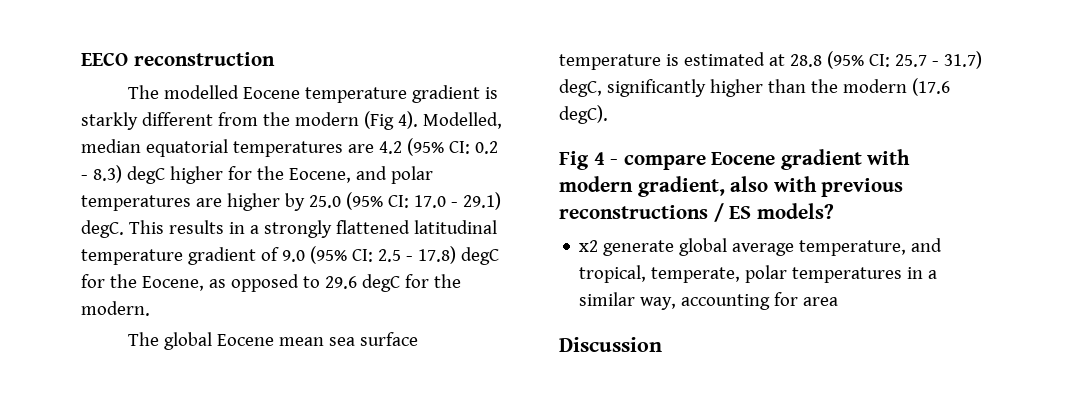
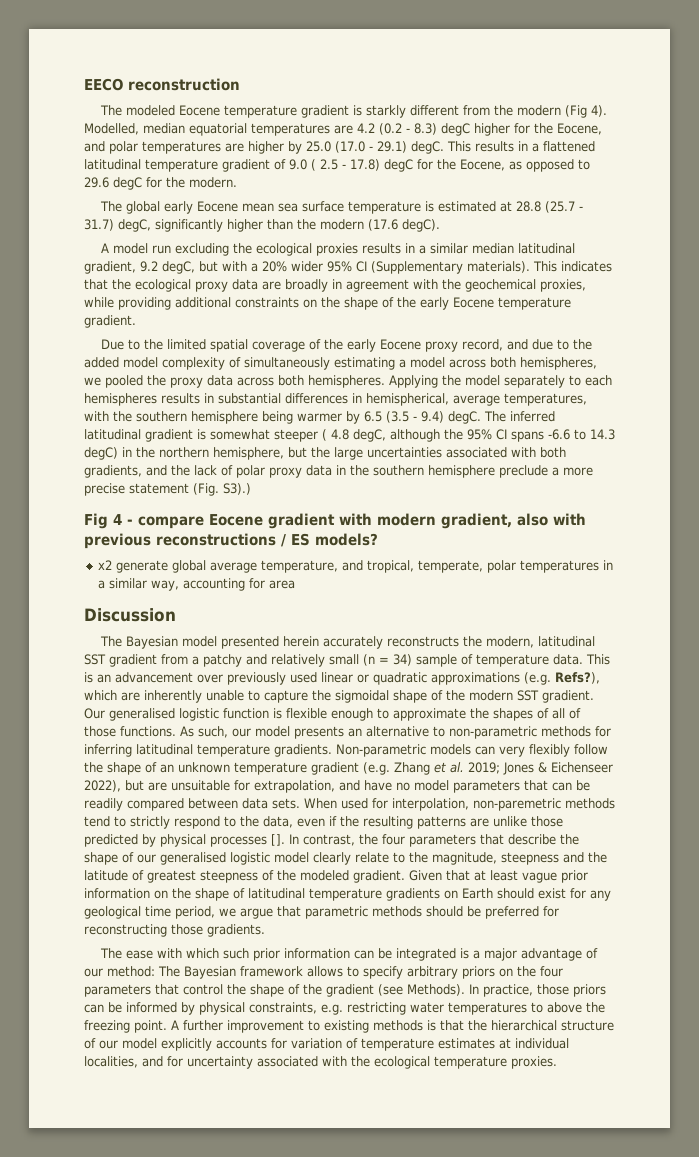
- The modelled Eocene temperature gradient is starkly different from the modern (Fig 4).
+ The modeled Eocene temperature gradient is starkly different from the modern (Fig 4).
- Modelled, median equatorial temperatures are 4.2 (95% CI: 0.2 - 8.3) degC higher for the Eocene, and polar temperatures are higher by 25.0 (95% CI: 17.0 - 29.1) degC.
+ Modelled, median equatorial temperatures are 4.2 (0.2 - 8.3) degC higher for the Eocene, and polar temperatures are higher by 25.0 (17.0 - 29.1) degC.
- This results in a strongly flattened latitudinal temperature gradient of 9.0 (95% CI: 2.5 - 17.8) degC for the Eocene, as opposed to 29.6 degC for the modern.
+ This results in a flattened latitudinal temperature gradient of 9.0 ( 2.5 - 17.8) degC for the Eocene, as opposed to 29.6 degC for the modern.
- The global Eocene mean sea surface temperature is estimated at 28.8 (95% CI: 25.7 - 31.7) degC, significantly higher than the modern (17.6 degC).
+ The global early Eocene mean sea surface temperature is estimated at 28.8 (25.7 - 31.7) degC, significantly higher than the modern (17.6 degC).
+ A model run excluding the ecological proxies results in a similar median latitudinal gradient, 9.2 degC, but with a 20% wider 95% CI (Supplementary materials). This indicates that the ecological proxy data are broadly in agreement with the geochemical proxies, while providing additional constraints on the shape of the early Eocene temperature gradient.
+ Due to the limited spatial coverage of the early Eocene proxy record, and due to the added model complexity of simultaneously estimating a model across both hemispheres, we pooled the proxy data across both hemispheres. Applying the model separately to each hemispheres results in substantial differences in hemispherical, average temperatures, with the southern hemisphere being warmer by 6.5 (3.5 - 9.4) degC. The inferred latitudinal gradient is somewhat steeper ( 4.8 degC, although the 95% CI spans -6.6 to 14.3 degC) in the northern hemisphere, but the large uncertainties associated with both gradients, and the lack of polar proxy data in the southern hemisphere preclude a more precise statement (Fig. S3).)
+ The Bayesian model presented herein accurately reconstructs the modern, latitudinal SST gradient from a patchy and relatively small (n = 34) sample of temperature data. This is an advancement over previously used linear or quadratic approximations (e.g. Refs?), which are inherently unable to capture the sigmoidal shape of the modern SST gradient. Our generalised logistic function is flexible enough to approximate the shapes of all of those functions. As such, our model presents an alternative to non-parametric methods for inferring latitudinal temperature gradients. Non-parametric models can very flexibly follow the shape of an unknown temperature gradient (e.g. Zhang et al. 2019; Jones & Eichenseer 2022), but are unsuitable for extrapolation, and have no model parameters that can be readily compared between data sets. When used for interpolation, non-paremetric methods tend to strictly respond to the data, even if the resulting patterns are unlike those predicted by physical processes []. In contrast, the four parameters that describe the shape of our generalised logistic model clearly relate to the magnitude, steepness and the latitude of greatest steepness of the modeled gradient. Given that at least vague prior information on the shape of latitudinal temperature gradients on Earth should exist for any geological time period, we argue that parametric methods should be preferred for reconstructing those gradients.
+ The ease with which such prior information can be integrated is a major advantage of our method: The Bayesian framework allows to specify arbitrary priors on the four parameters that control the shape of the gradient (see Methods). In practice, those priors can be informed by physical constraints, e.g. restricting water temperatures to above the freezing point. A further improvement to existing methods is that the hierarchical structure of our model explicitly accounts for variation of temperature estimates at individual localities, and for uncertainty associated with the ecological temperature proxies.

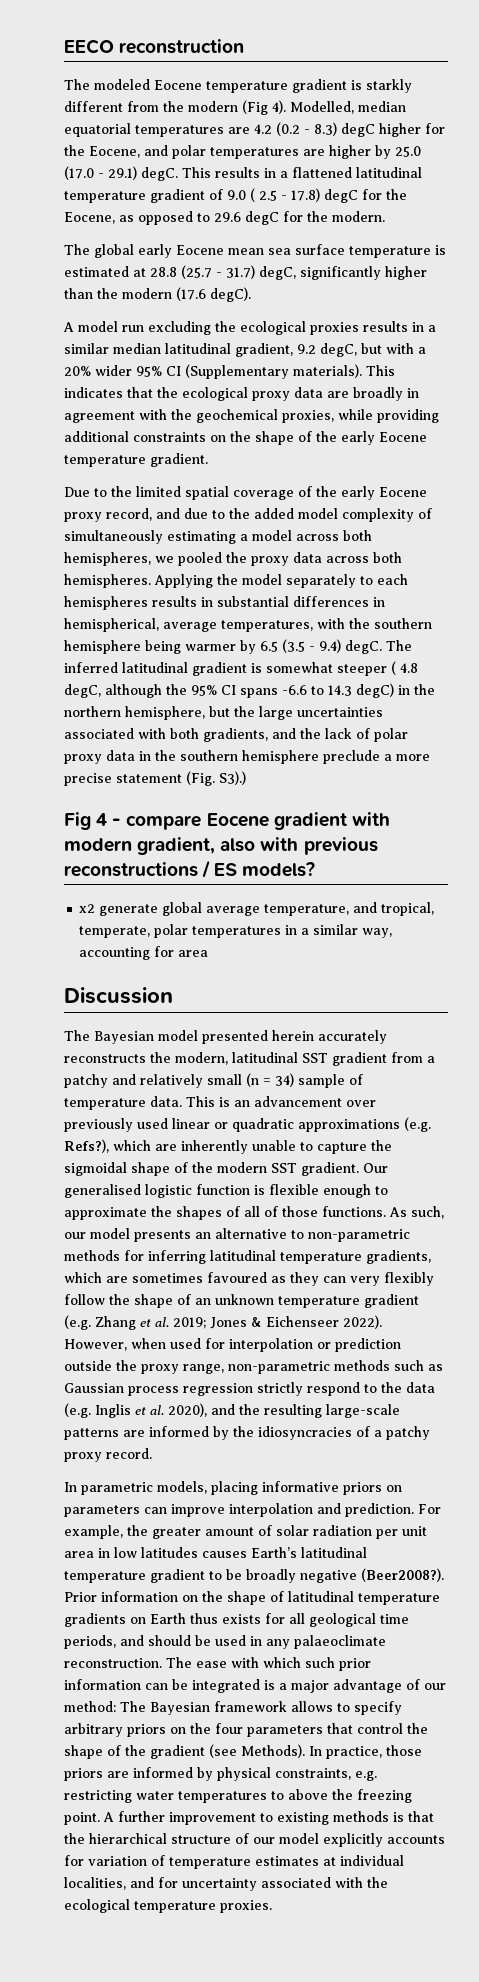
- As such, our model presents an alternative to non-parametric methods for inferring latitudinal temperature gradients. Non-parametric models can very flexibly follow the shape of an unknown temperature gradient (e.g. Zhang et al. 2019;
+ As such, our model presents an alternative to non-parametric methods for inferring latitudinal temperature gradients, which are sometimes favoured as they can very flexibly follow the shape of an unknown temperature gradient (e.g. Zhang et al. 2019;
- Jones & Eichenseer 2022), but are unsuitable for extrapolation, and have no model parameters that can be readily compared between data sets. When used for interpolation, non-paremetric methods tend to strictly respond to the data, even if the resulting patterns are unlike those predicted by physical processes []. In contrast, the four parameters that describe the shape of our generalised logistic model clearly relate to the magnitude, steepness and the latitude of greatest steepness of the modeled gradient. Given that at least vague prior information on the shape of latitudinal temperature gradients on Earth should exist for any geological time period, we argue that parametric methods should be preferred for reconstructing those gradients.
- The ease with which such prior information can be integrated is a major advantage of our method:
+ Jones & Eichenseer 2022). However, when used for interpolation or prediction outside the proxy range, non-parametric methods such as Gaussian process regression strictly respond to the data (e.g. Inglis et al. 2020), and the resulting large-scale patterns are informed by the idiosyncracies of a patchy proxy record.
+ In parametric models, placing informative priors on parameters can improve interpolation and prediction. For example, the greater amount of solar radiation per unit area in low latitudes causes Earth’s latitudinal temperature gradient to be broadly negative (Beer2008?). Prior information on the shape of latitudinal temperature gradients on Earth thus exists for all geological time periods, and should be used in any palaeoclimate reconstruction. The ease with which such prior information can be integrated is a major advantage of our method:
- In practice, those priors can be informed by physical constraints, e.g. restricting water temperatures to above the freezing point.
+ In practice, those priors are informed by physical constraints, e.g. restricting water temperatures to above the freezing point.

